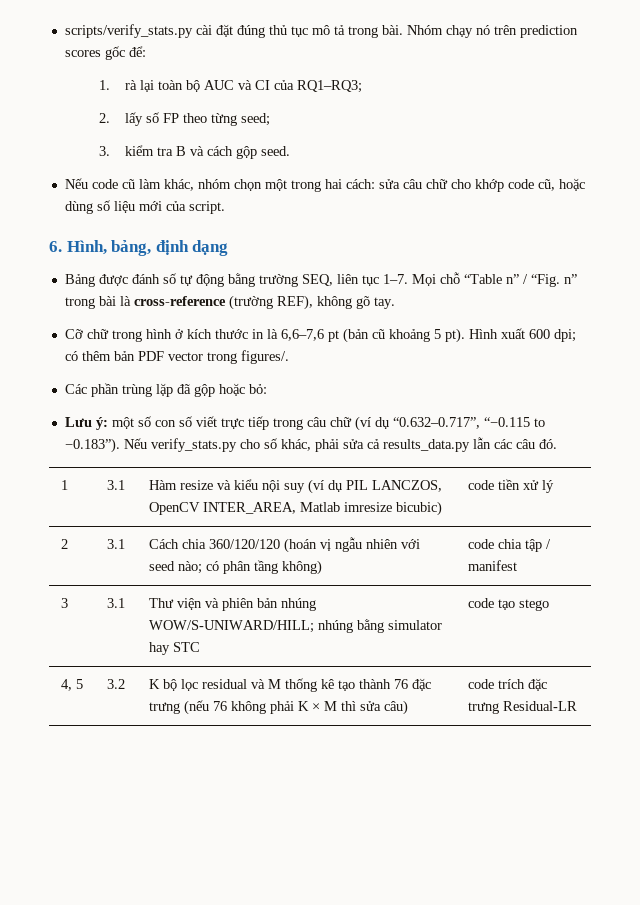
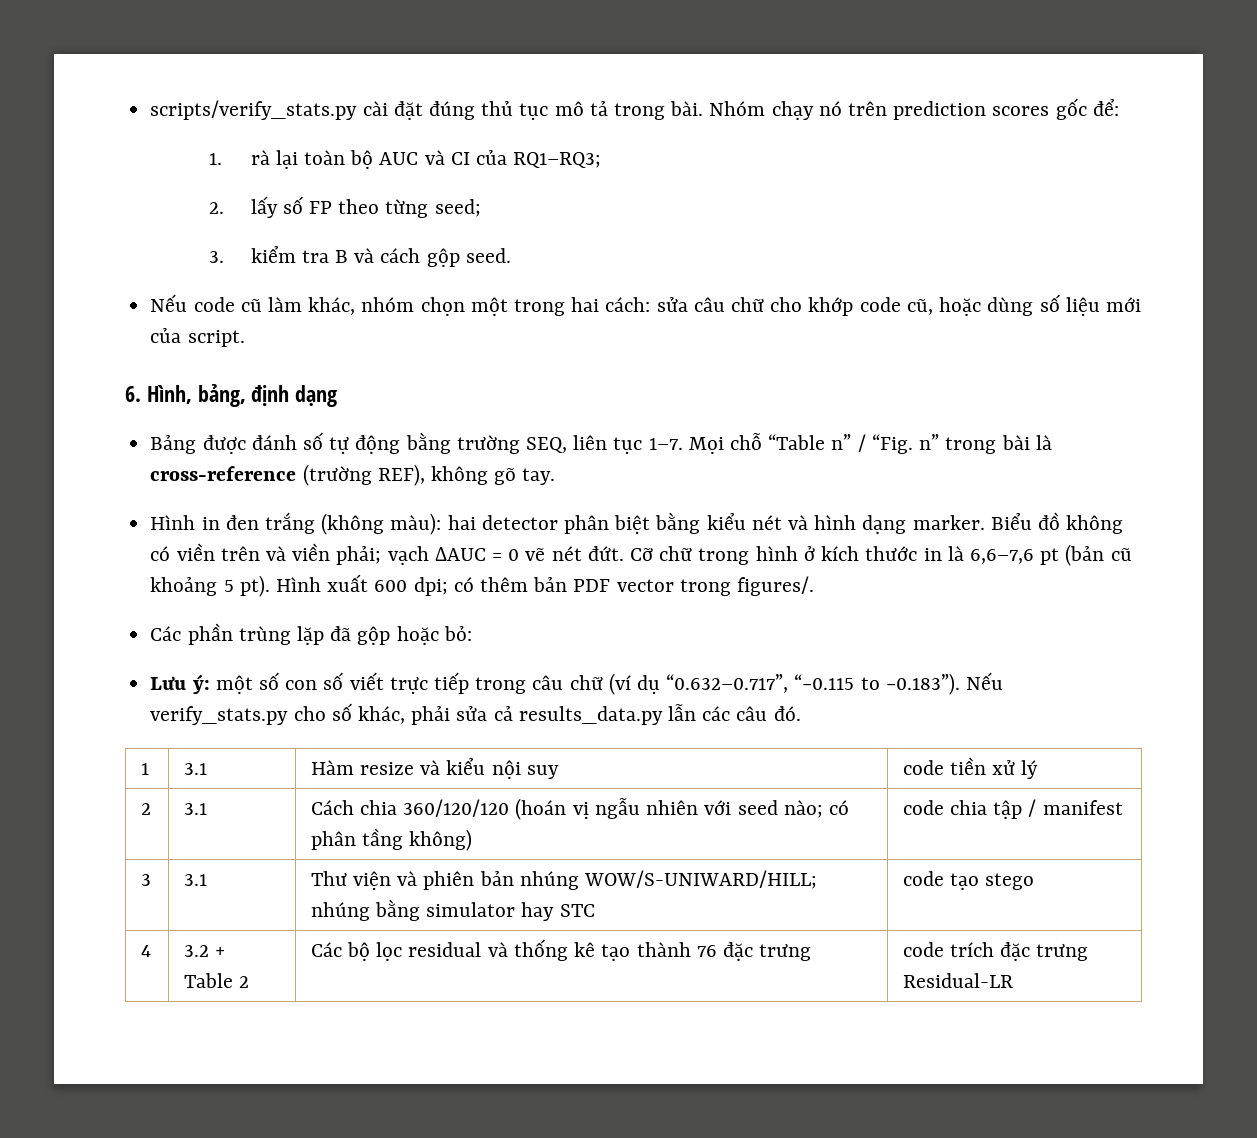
+ Hình in đen trắng (không màu): hai detector phân biệt bằng kiểu nét và hình dạng marker. Biểu đồ không có viền trên và viền phải; vạch ΔAUC = 0 vẽ nét đứt.
- 1 | 3.1 | Hàm resize và kiểu nội suy (ví dụ PIL LANCZOS, OpenCV INTER_AREA, Matlab imresize bicubic) | code tiền xử lý
+ 1 | 3.1 | Hàm resize và kiểu nội suy | code tiền xử lý
- 4, 5 | 3.2 | K bộ lọc residual và M thống kê tạo thành 76 đặc trưng (nếu 76 không phải K × M thì sửa câu) | code trích đặc trưng Residual-LR
+ 4 | 3.2 + Table 2 | Các bộ lọc residual và thống kê tạo thành 76 đặc trưng | code trích đặc trưng Residual-LR

